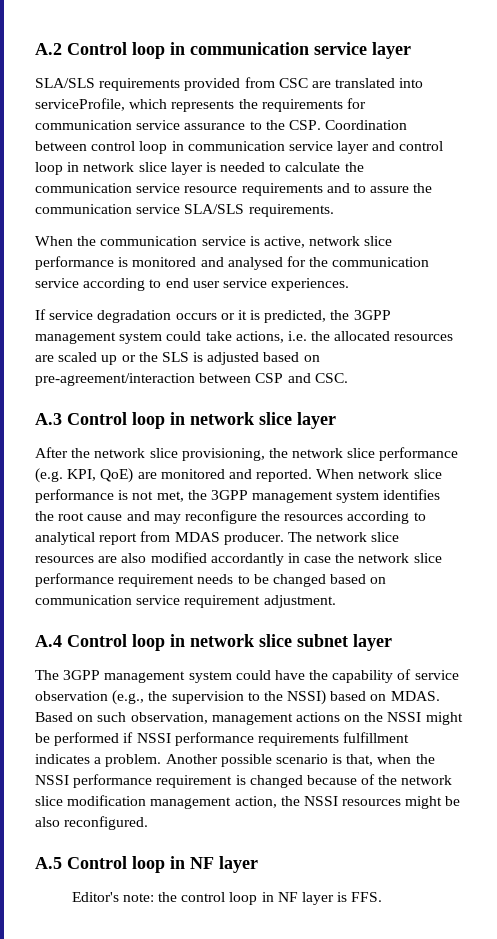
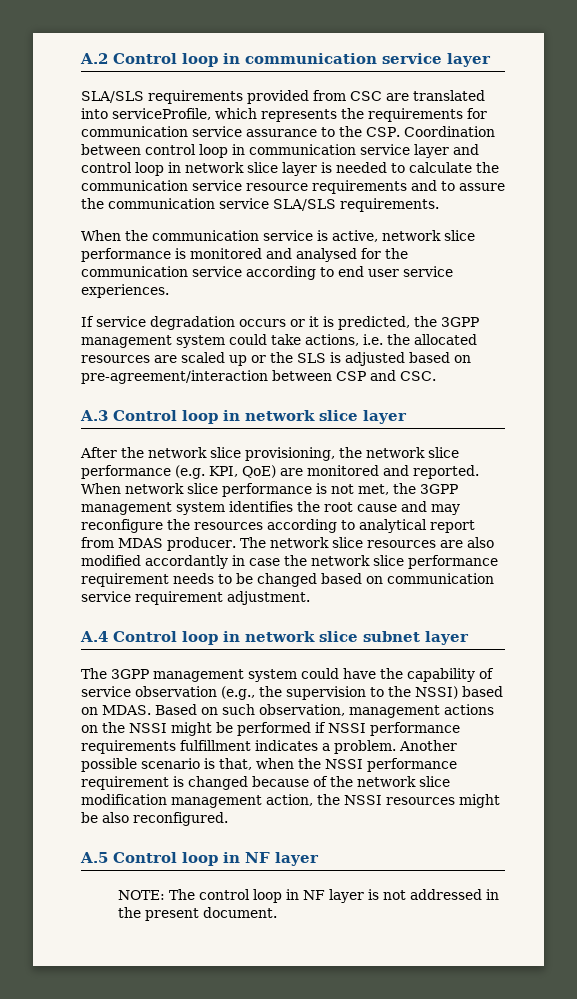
- Editor's note: the control loop in NF layer is FFS.
+ NOTE: The control loop in NF layer is not addressed in the present document.

